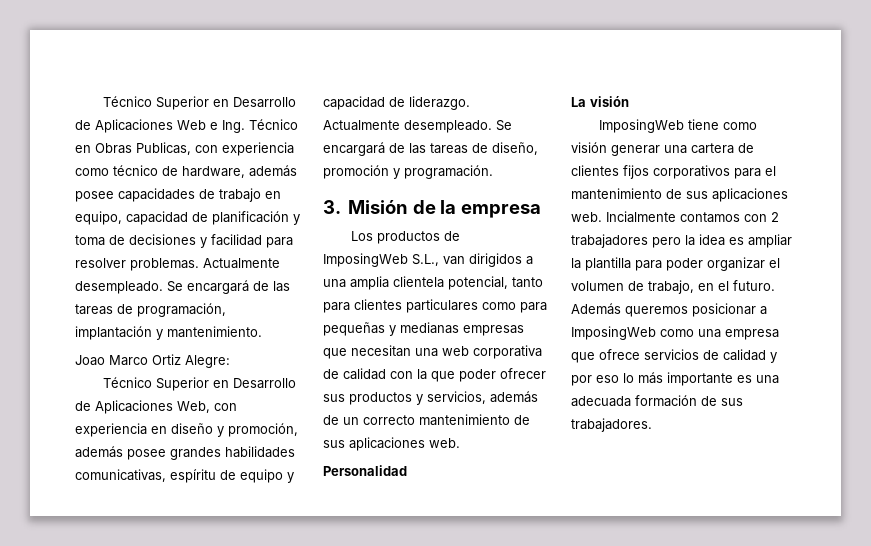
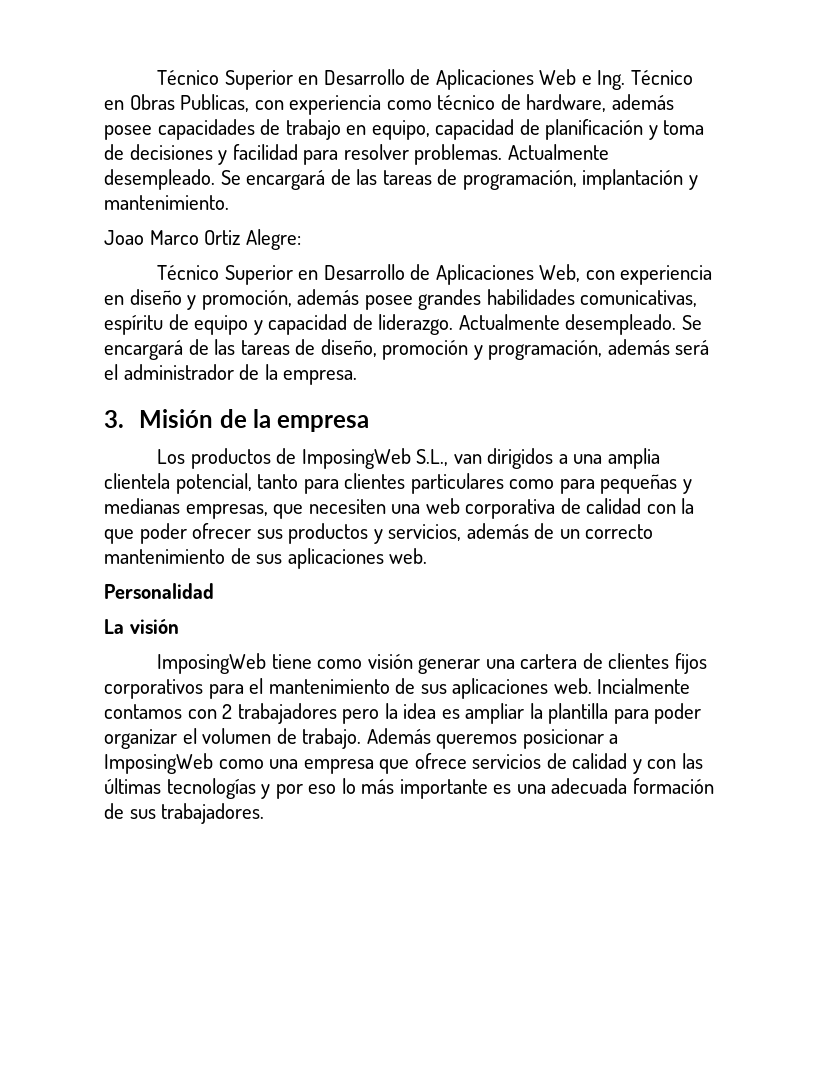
- Se encargará de las tareas de diseño, promoción y programación.
+ Se encargará de las tareas de diseño, promoción y programación, además será el administrador de la empresa.
- Los productos de ImposingWeb S.L., van dirigidos a una amplia clientela potencial, tanto para clientes particulares como para pequeñas y medianas empresas que necesitan una web corporativa de calidad con la que poder ofrecer sus productos y servicios, además de un correcto mantenimiento de sus aplicaciones web.
+ Los productos de ImposingWeb S.L., van dirigidos a una amplia clientela potencial, tanto para clientes particulares como para pequeñas y medianas empresas, que necesiten una web corporativa de calidad con la que poder ofrecer sus productos y servicios, además de un correcto mantenimiento de sus aplicaciones web.
- Incialmente contamos con 2 trabajadores pero la idea es ampliar la plantilla para poder organizar el volumen de trabajo, en el futuro.
+ Incialmente contamos con 2 trabajadores pero la idea es ampliar la plantilla para poder organizar el volumen de trabajo.
- Además queremos posicionar a ImposingWeb como una empresa que ofrece servicios de calidad y por eso lo más importante es una adecuada formación de sus trabajadores.
+ Además queremos posicionar a ImposingWeb como una empresa que ofrece servicios de calidad y con las últimas tecnologías y por eso lo más importante es una adecuada formación de sus trabajadores.

